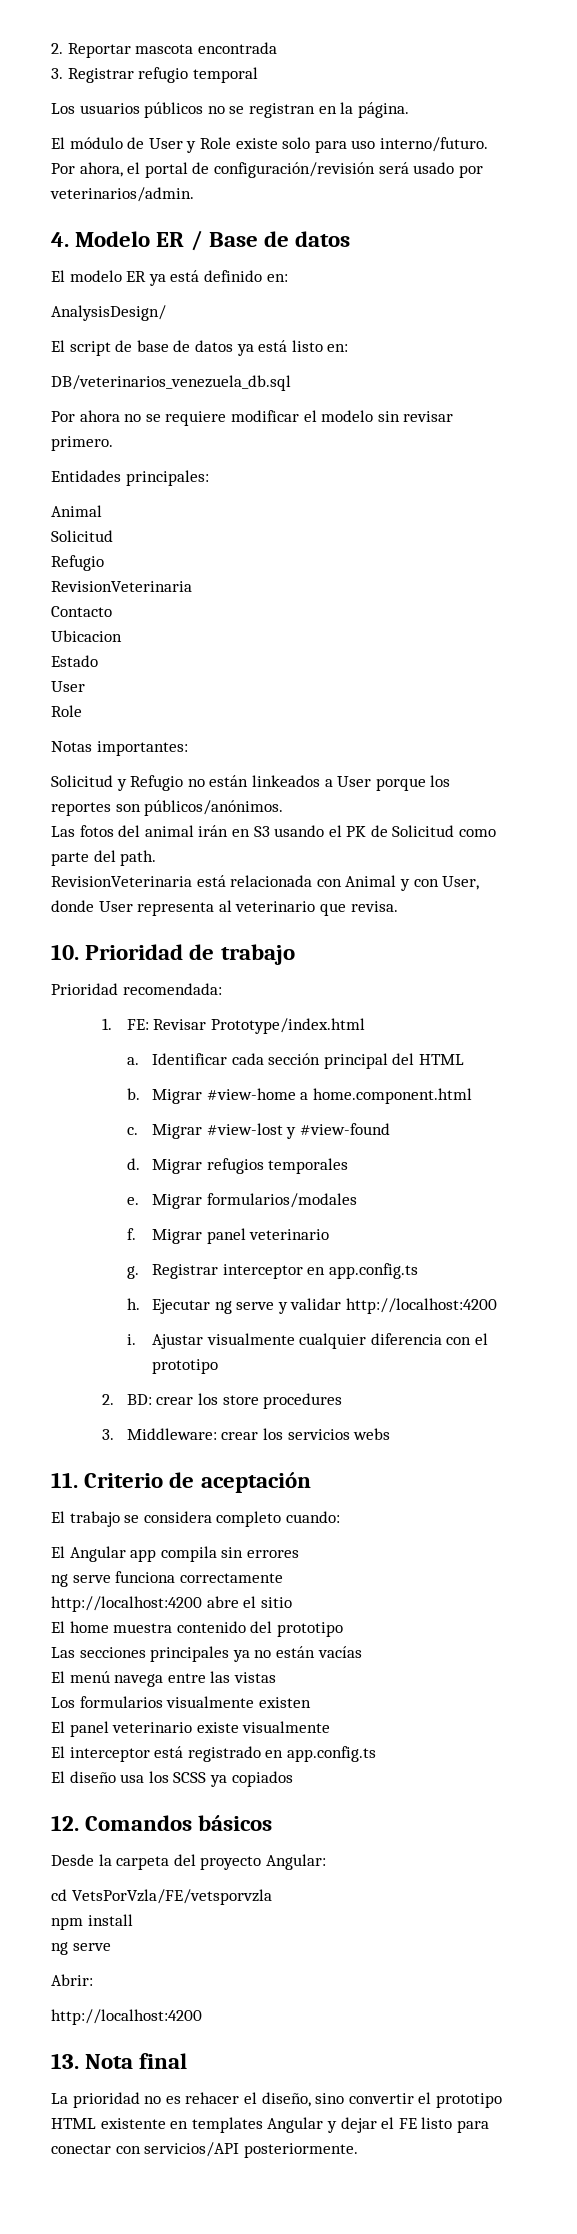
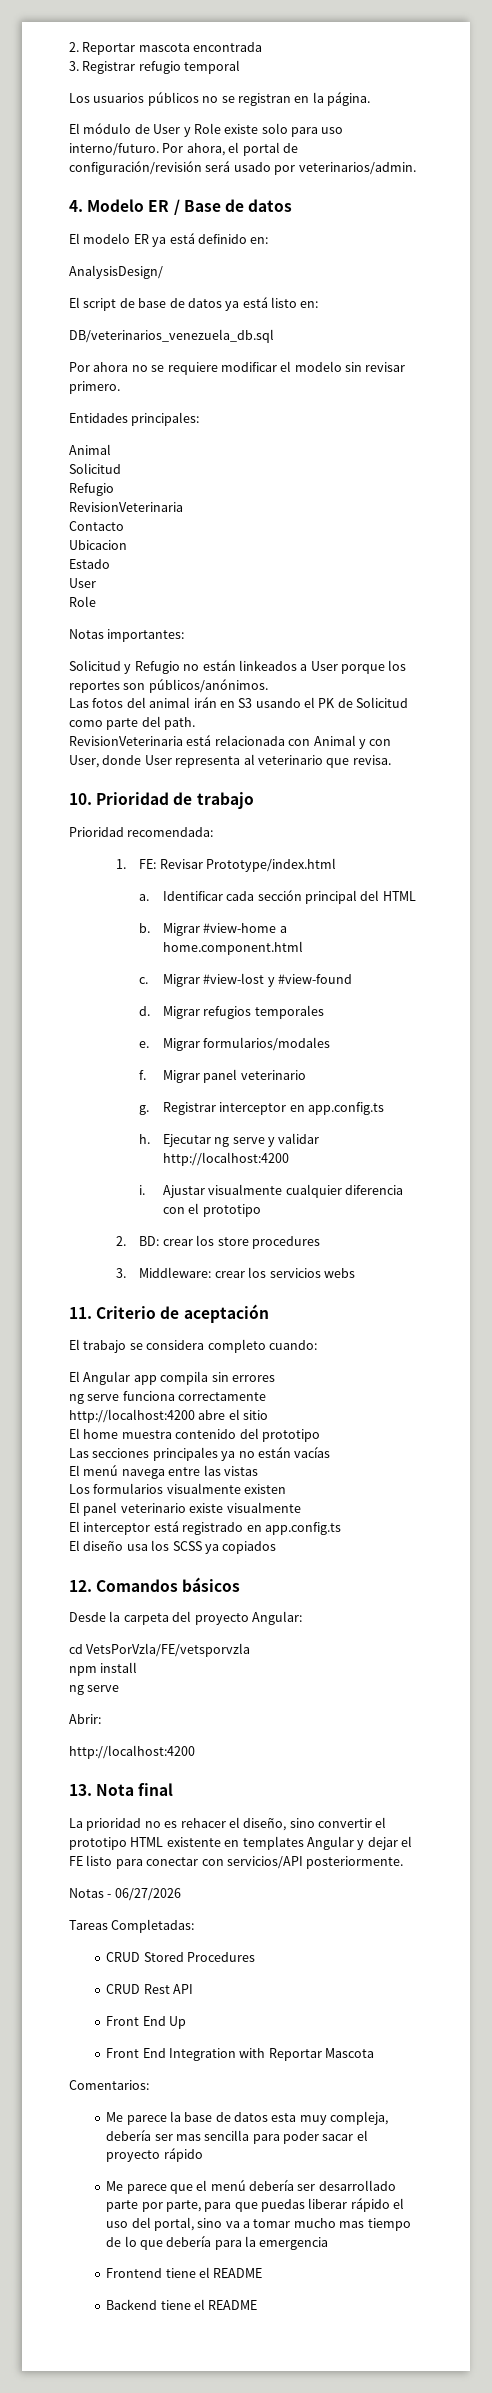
+ Notas - 06/27/2026
+ Tareas Completadas:
+ CRUD Stored Procedures
+ CRUD Rest API
+ Front End Up
+ Front End Integration with Reportar Mascota
+ Comentarios:
+ Me parece la base de datos esta muy compleja, debería ser mas sencilla para poder sacar el proyecto rápido
+ Me parece que el menú debería ser desarrollado parte por parte, para que puedas liberar rápido el uso del portal, sino va a tomar mucho mas tiempo de lo que debería para la emergencia
+ Frontend tiene el README
+ Backend tiene el README

